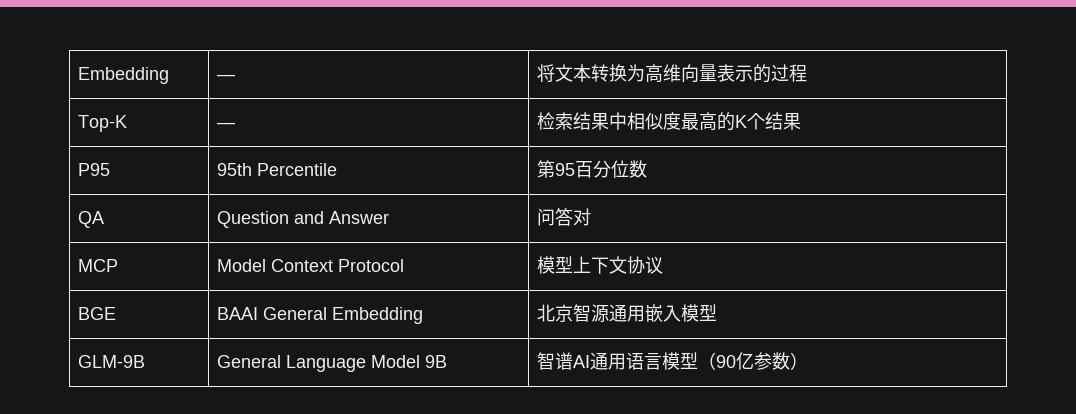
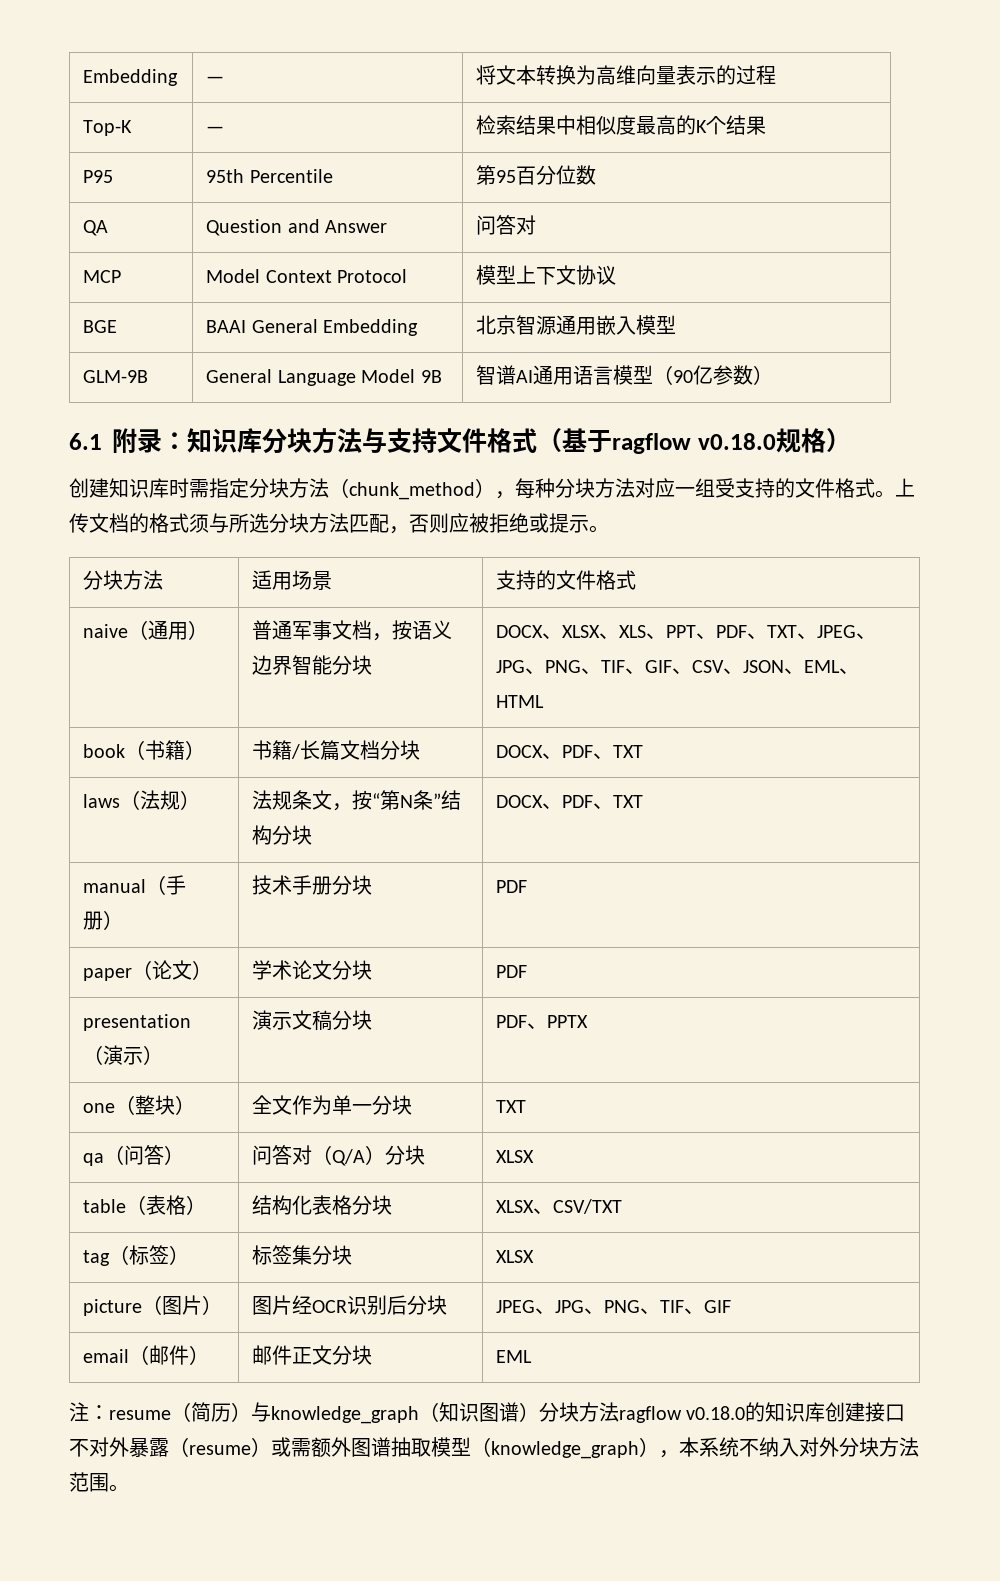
+ 6.1附录：知识库分块方法与支持文件格式（基于ragflow v0.18.0规格）
+ 创建知识库时需指定分块方法（chunk_method），每种分块方法对应一组受支持的文件格式。上传文档的格式须与所选分块方法匹配，否则应被拒绝或提示。
+ 分块方法 | 适用场景 | 支持的文件格式
+ naive（通用） | 普通军事文档，按语义边界智能分块 | DOCX、XLSX、XLS、PPT、PDF、TXT、JPEG、JPG、PNG、TIF、GIF、CSV、JSON、EML、HTML
+ book（书籍） | 书籍/长篇文档分块 | DOCX、PDF、TXT
+ laws（法规） | 法规条文，按“第N条”结构分块 | DOCX、PDF、TXT
+ manual（手册） | 技术手册分块 | PDF
+ paper（论文） | 学术论文分块 | PDF
+ presentation（演示） | 演示文稿分块 | PDF、PPTX
+ one（整块） | 全文作为单一分块 | TXT
+ qa（问答） | 问答对（Q/A）分块 | XLSX
+ table（表格） | 结构化表格分块 | XLSX、CSV/TXT
+ tag（标签） | 标签集分块 | XLSX
+ picture（图片） | 图片经OCR识别后分块 | JPEG、JPG、PNG、TIF、GIF
+ email（邮件） | 邮件正文分块 | EML
+ 注：resume（简历）与knowledge_graph（知识图谱）分块方法ragflow v0.18.0的知识库创建接口不对外暴露（resume）或需额外图谱抽取模型（knowledge_graph），本系统不纳入对外分块方法范围。

